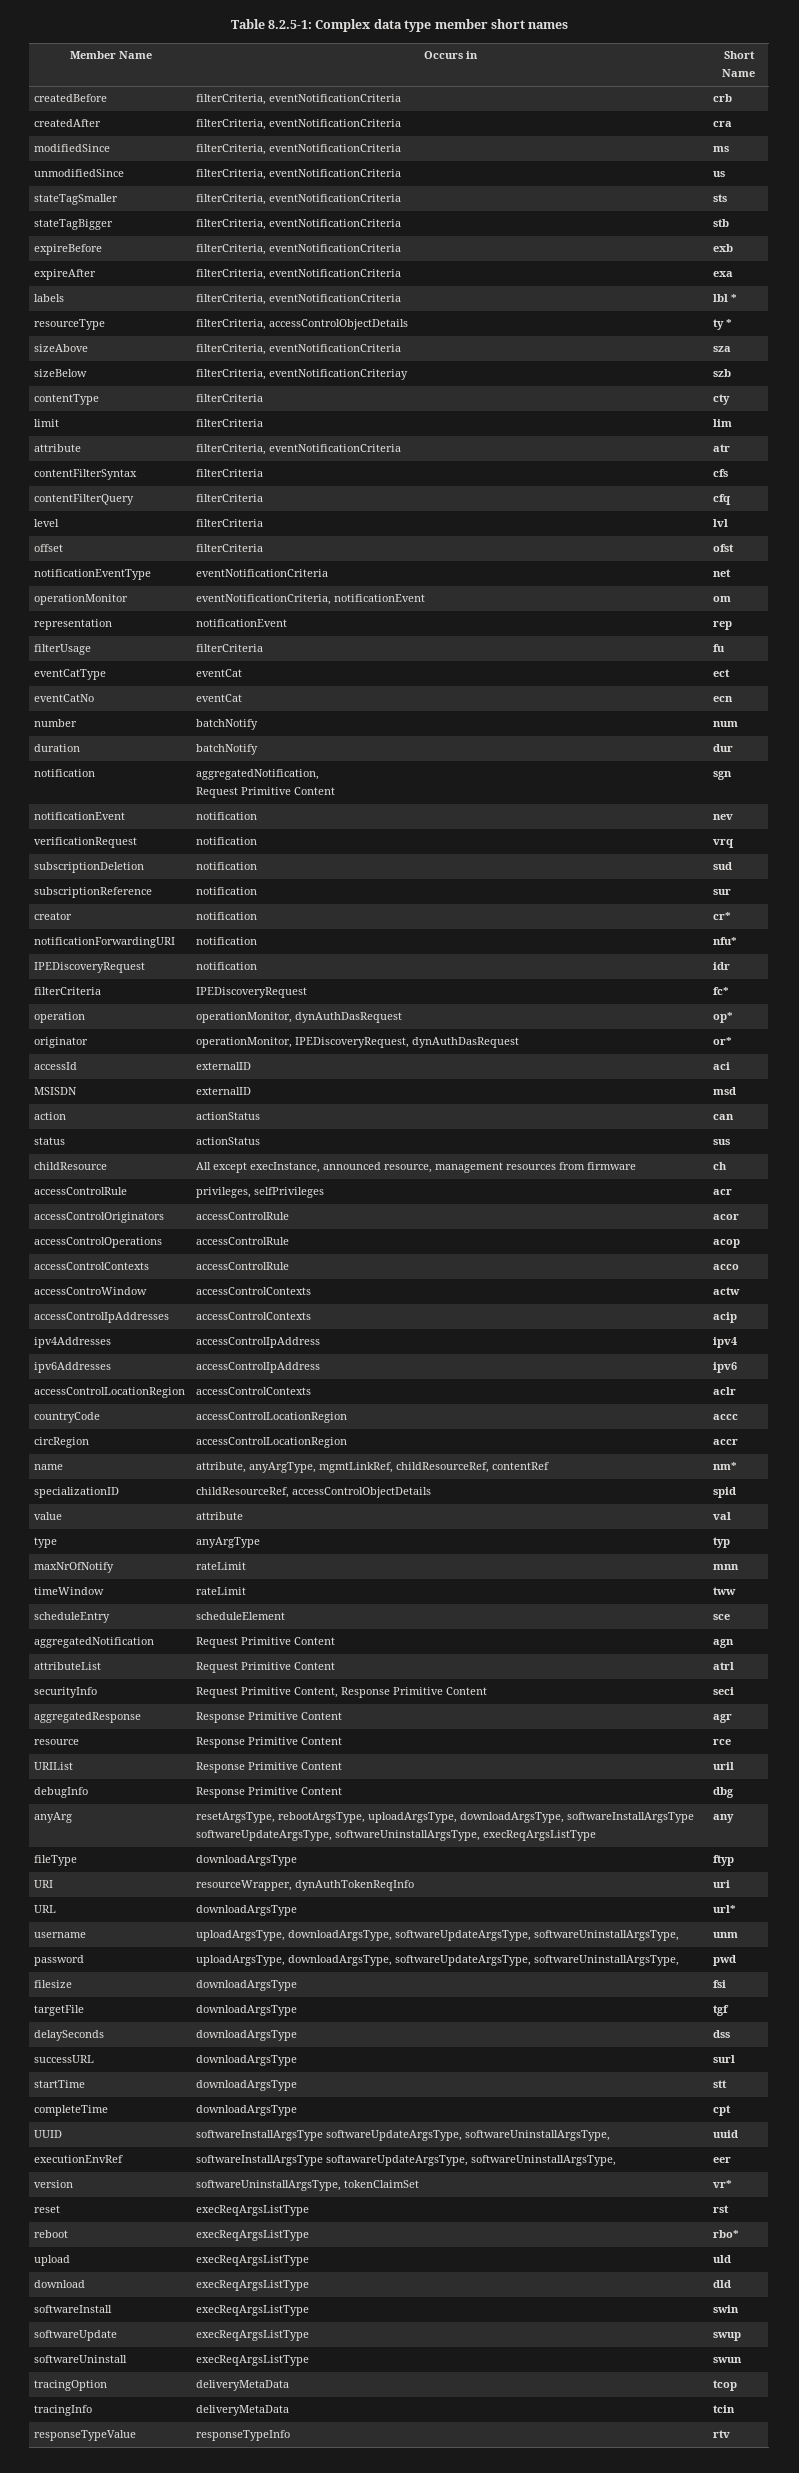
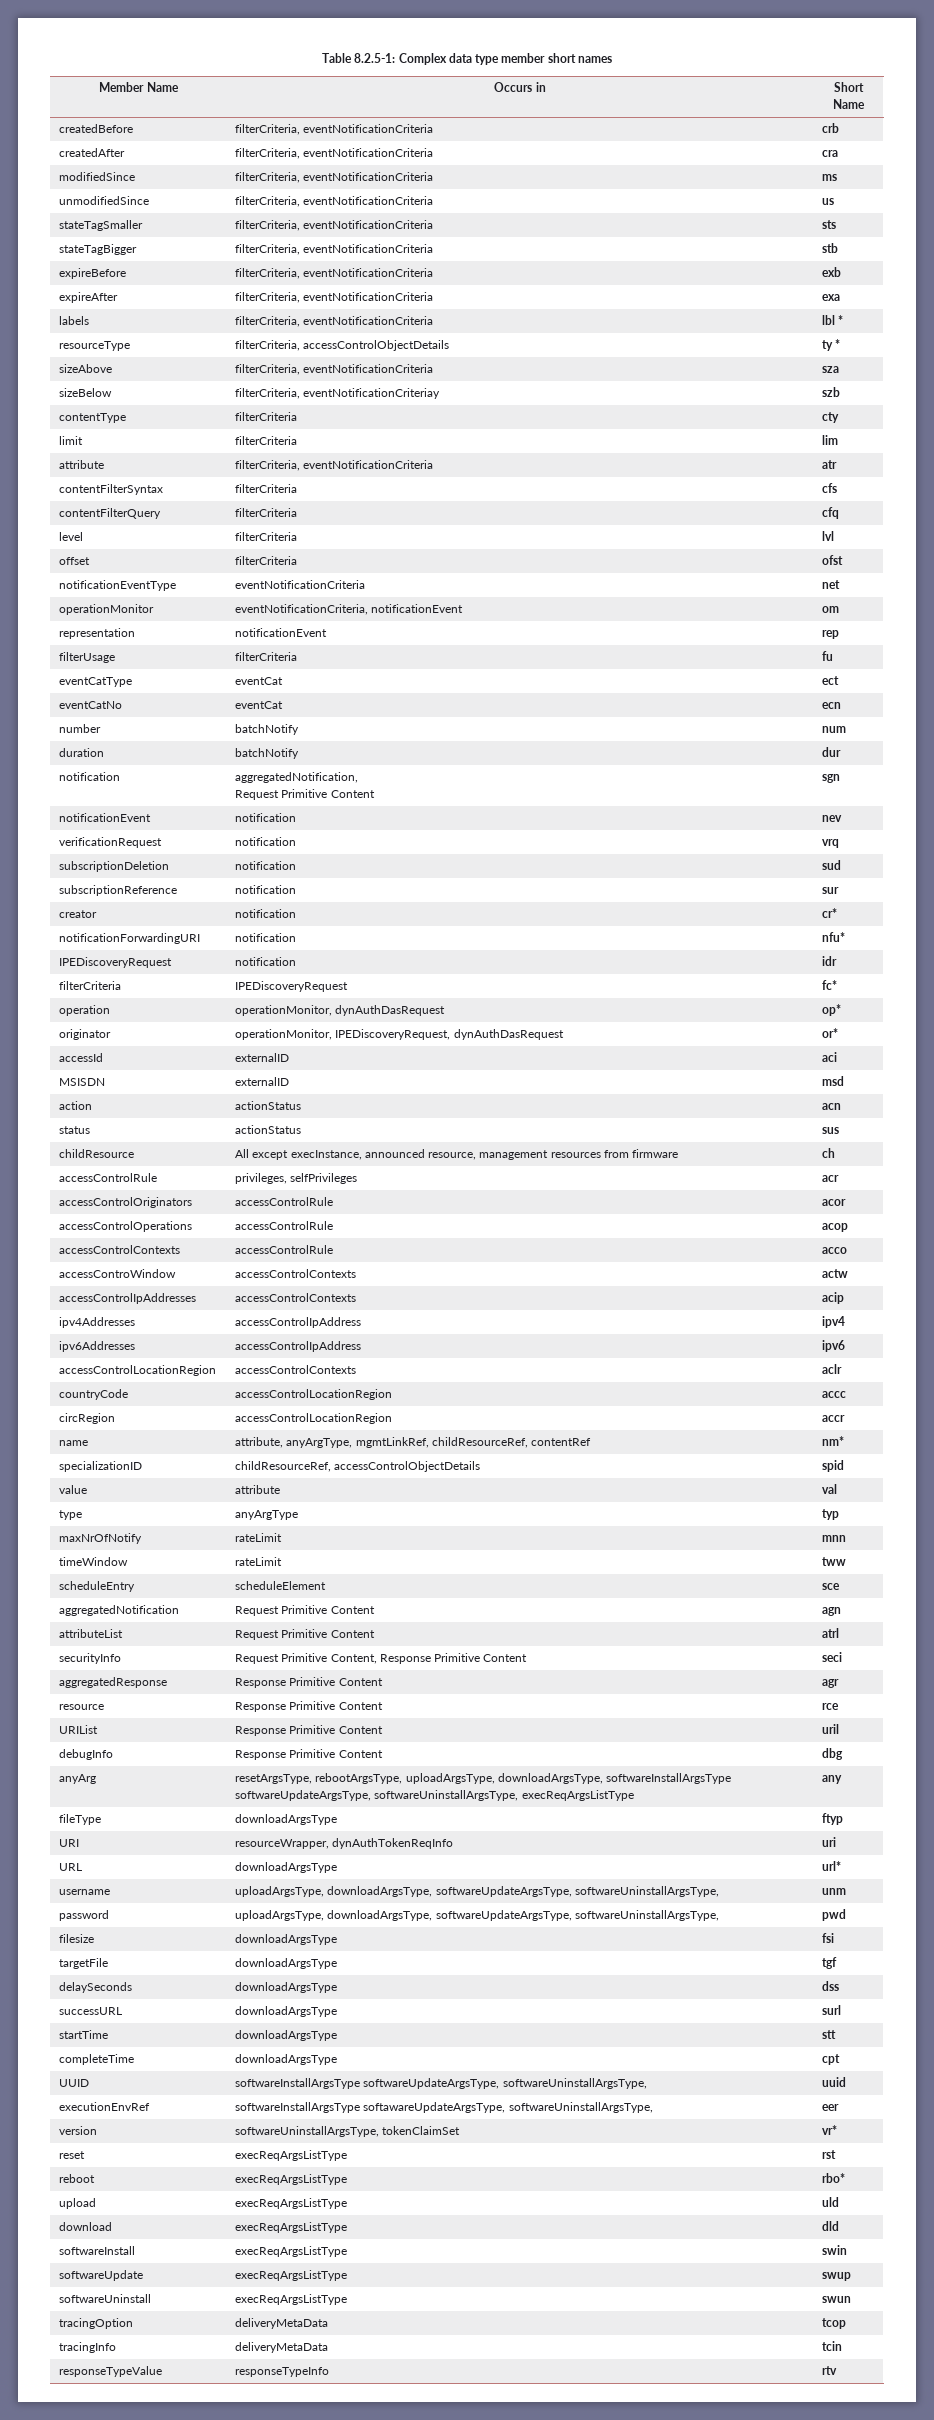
- action | actionStatus | can
+ action | actionStatus | acn

